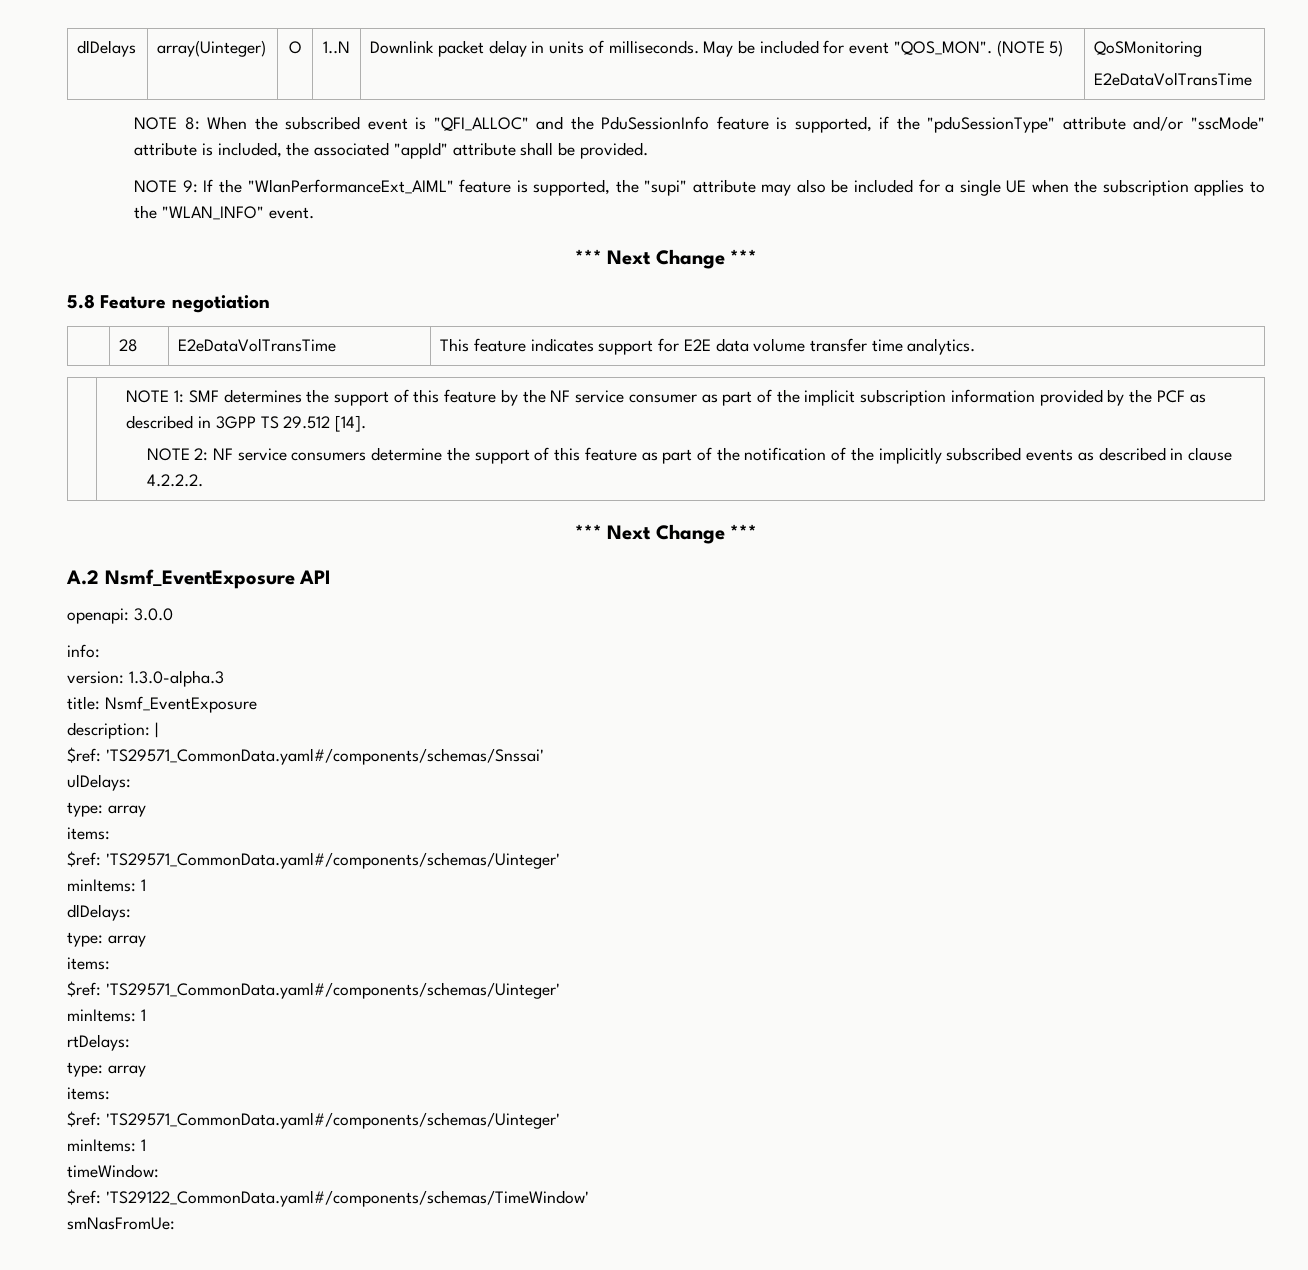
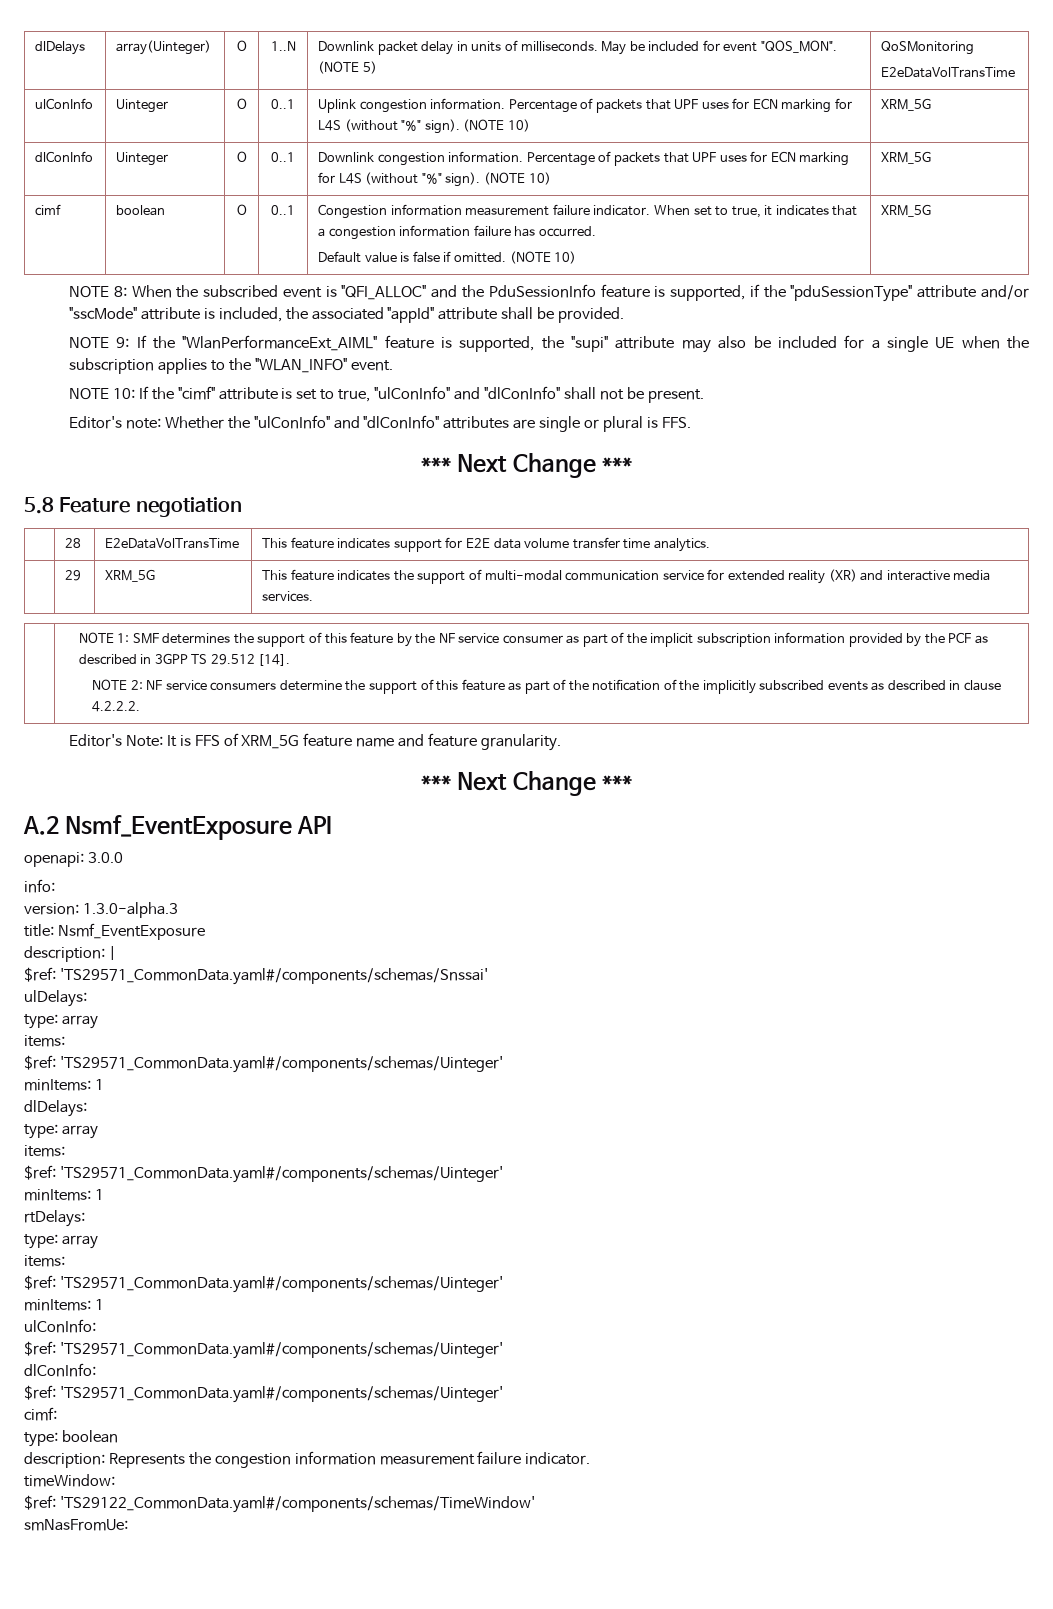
+ ulConInfo | Uinteger | O | 0..1 | Uplink congestion information. Percentage of packets that UPF uses for ECN marking for L4S (without "%" sign). (NOTE 10) | XRM_5G
+ dlConInfo | Uinteger | O | 0..1 | Downlink congestion information. Percentage of packets that UPF uses for ECN marking for L4S (without "%" sign). (NOTE 10) | XRM_5G
+ cimf | boolean | O | 0..1 | Congestion information measurement failure indicator. When set to true, it indicates that a congestion information failure has occurred.
+ Default value is false if omitted. (NOTE 10) | XRM_5G
+ NOTE 10: If the "cimf" attribute is set to true, "ulConInfo" and "dlConInfo" shall not be present.
+ Editor's note: Whether the "ulConInfo" and "dlConInfo" attributes are single or plural is FFS.
+ | 29 | XRM_5G | This feature indicates the support of multi-modal communication service for extended reality (XR) and interactive media services.
+ Editor's Note: It is FFS of XRM_5G feature name and feature granularity.
+ ulConInfo:
+ $ref: 'TS29571_CommonData.yaml#/components/schemas/Uinteger'
+ dlConInfo:
+ $ref: 'TS29571_CommonData.yaml#/components/schemas/Uinteger'
+ cimf:
+ type: boolean
+ description: Represents the congestion information measurement failure indicator.

